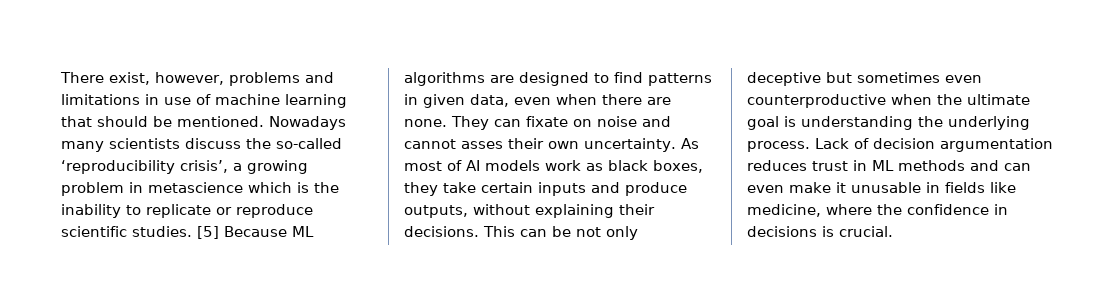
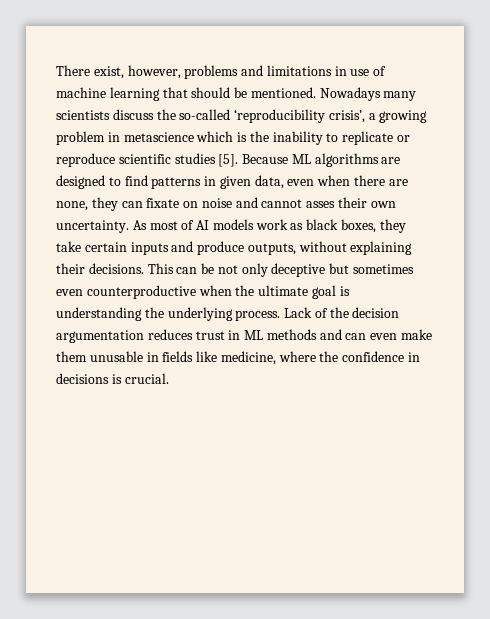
- Nowadays many scientists discuss the so-called ‘reproducibility crisis’, a growing problem in metascience which is the inability to replicate or reproduce scientific studies. [5] Because ML algorithms are designed to find patterns in given data, even when there are none. They can fixate on noise and cannot asses their own uncertainty.
+ Nowadays many scientists discuss the so-called ‘reproducibility crisis’, a growing problem in metascience which is the inability to replicate or reproduce scientific studies [5]. Because ML algorithms are designed to find patterns in given data, even when there are none, they can fixate on noise and cannot asses their own uncertainty.
- Lack of decision argumentation reduces trust in ML methods and can even make it unusable in fields like medicine, where the confidence in decisions is crucial.
+ Lack of the decision argumentation reduces trust in ML methods and can even make them unusable in fields like medicine, where the confidence in decisions is crucial.

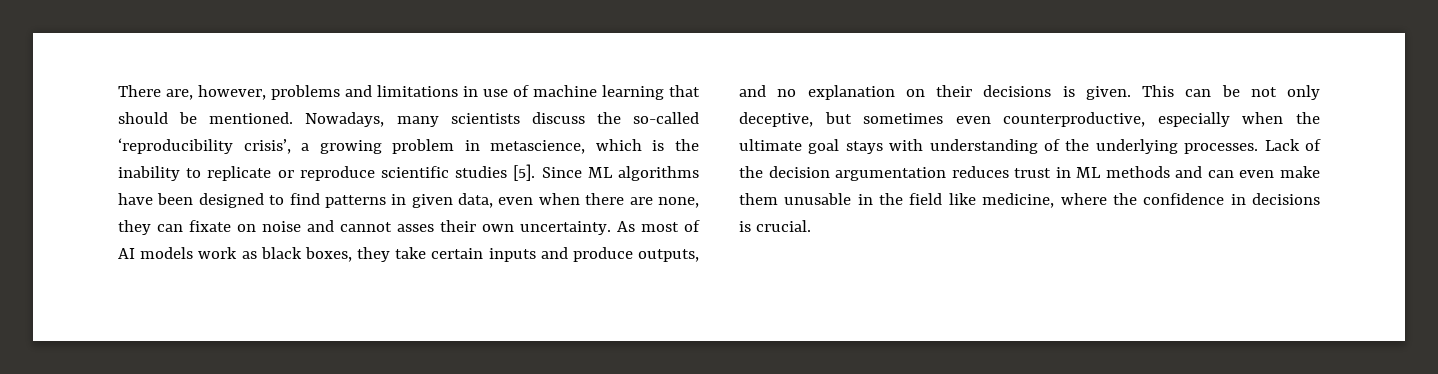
- There exist, however, problems and limitations in use of machine learning that should be mentioned.
+ There are, however, problems and limitations in use of machine learning that should be mentioned.
- Nowadays many scientists discuss the so-called ‘reproducibility crisis’, a growing problem in metascience which is the inability to replicate or reproduce scientific studies [5].
+ Nowadays, many scientists discuss the so-called ‘reproducibility crisis’, a growing problem in metascience, which is the inability to replicate or reproduce scientific studies [5].
- Because ML algorithms are designed to find patterns in given data, even when there are none, they can fixate on noise and cannot asses their own uncertainty.
+ Since ML algorithms have been designed to find patterns in given data, even when there are none, they can fixate on noise and cannot asses their own uncertainty.
- As most of AI models work as black boxes, they take certain inputs and produce outputs, without explaining their decisions.
+ As most of AI models work as black boxes, they take certain inputs and produce outputs, and no explanation on their decisions is given.
- This can be not only deceptive but sometimes even counterproductive when the ultimate goal is understanding the underlying process.
+ This can be not only deceptive, but sometimes even counterproductive, especially when the ultimate goal stays with understanding of the underlying processes.
- Lack of the decision argumentation reduces trust in ML methods and can even make them unusable in fields like medicine, where the confidence in decisions is crucial.
+ Lack of the decision argumentation reduces trust in ML methods and can even make them unusable in the field like medicine, where the confidence in decisions is crucial.

